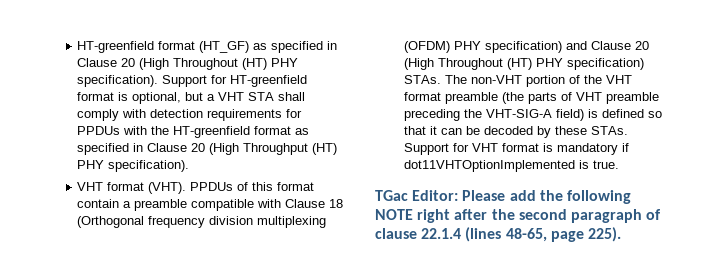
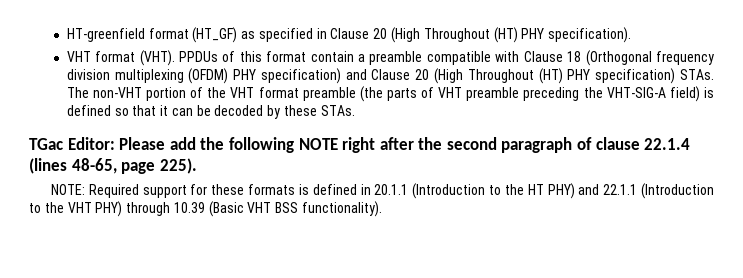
- Support for HT-greenfield format is optional, but a VHT STA shall comply with detection requirements for PPDUs with the HT-greenfield format as specified in Clause 20 (High Throughput (HT) PHY specification).
- Support for VHT format is mandatory if dot11VHTOptionImplemented is true.
+ NOTE: Required support for these formats is defined in 20.1.1 (Introduction to the HT PHY) and 22.1.1 (Introduction to the VHT PHY) through 10.39 (Basic VHT BSS functionality).

